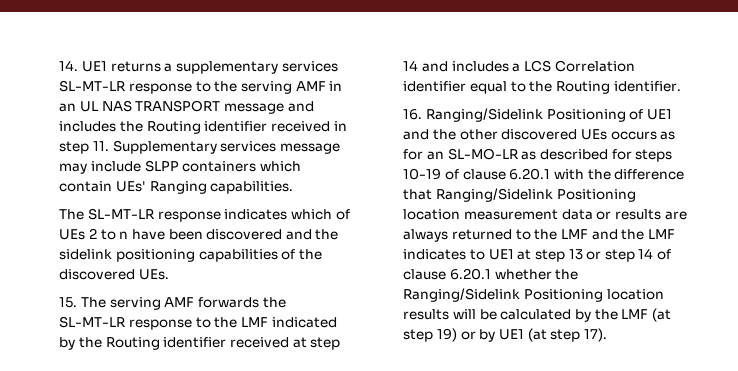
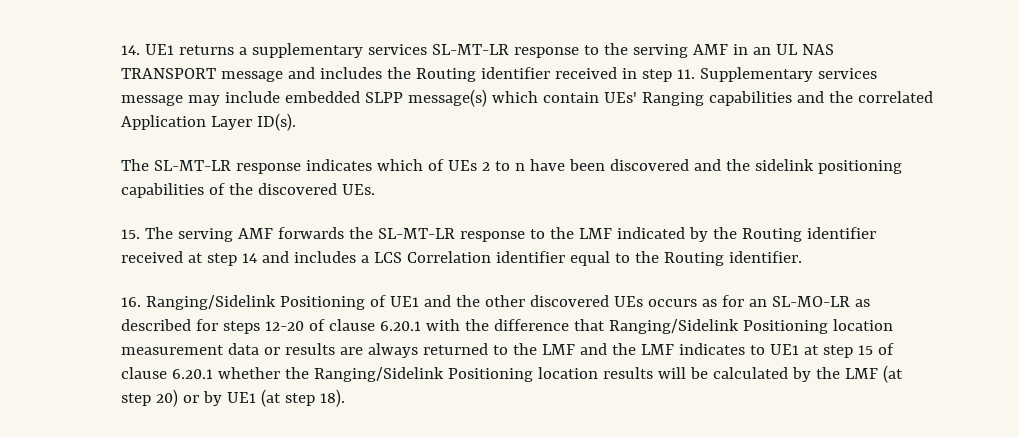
- 14. UE1 returns a supplementary services SL-MT-LR response to the serving AMF in an UL NAS TRANSPORT message and includes the Routing identifier received in step 11. Supplementary services message may include SLPP containers which contain UEs' Ranging capabilities.
+ 14. UE1 returns a supplementary services SL-MT-LR response to the serving AMF in an UL NAS TRANSPORT message and includes the Routing identifier received in step 11. Supplementary services message may include embedded SLPP message(s) which contain UEs' Ranging capabilities and the correlated Application Layer ID(s).
- 16. Ranging/Sidelink Positioning of UE1 and the other discovered UEs occurs as for an SL-MO-LR as described for steps 10-19 of clause 6.20.1 with the difference that Ranging/Sidelink Positioning location measurement data or results are always returned to the LMF and the LMF indicates to UE1 at step 13 or step 14 of clause 6.20.1 whether the Ranging/Sidelink Positioning location results will be calculated by the LMF (at step 19) or by UE1 (at step 17).
+ 16. Ranging/Sidelink Positioning of UE1 and the other discovered UEs occurs as for an SL-MO-LR as described for steps 12-20 of clause 6.20.1 with the difference that Ranging/Sidelink Positioning location measurement data or results are always returned to the LMF and the LMF indicates to UE1 at step 15 of clause 6.20.1 whether the Ranging/Sidelink Positioning location results will be calculated by the LMF (at step 20) or by UE1 (at step 18).

